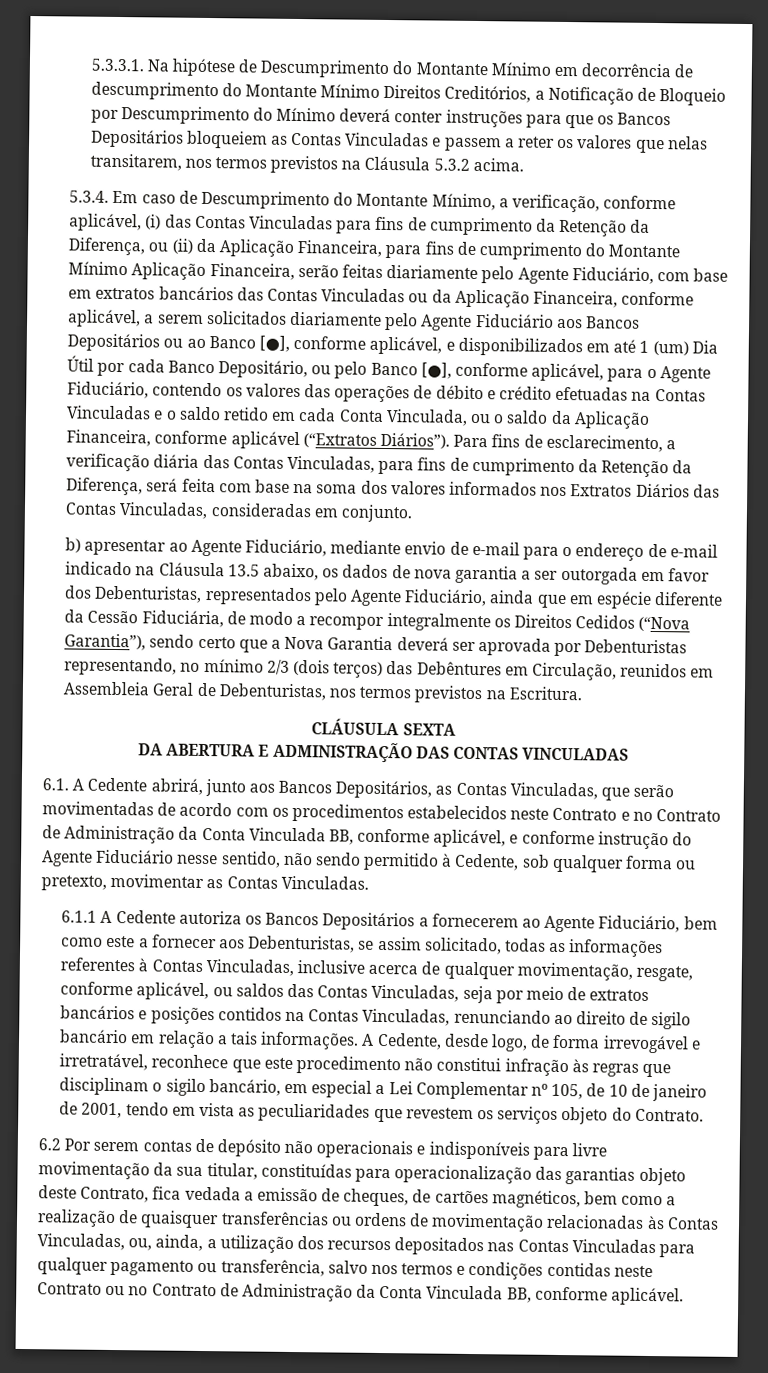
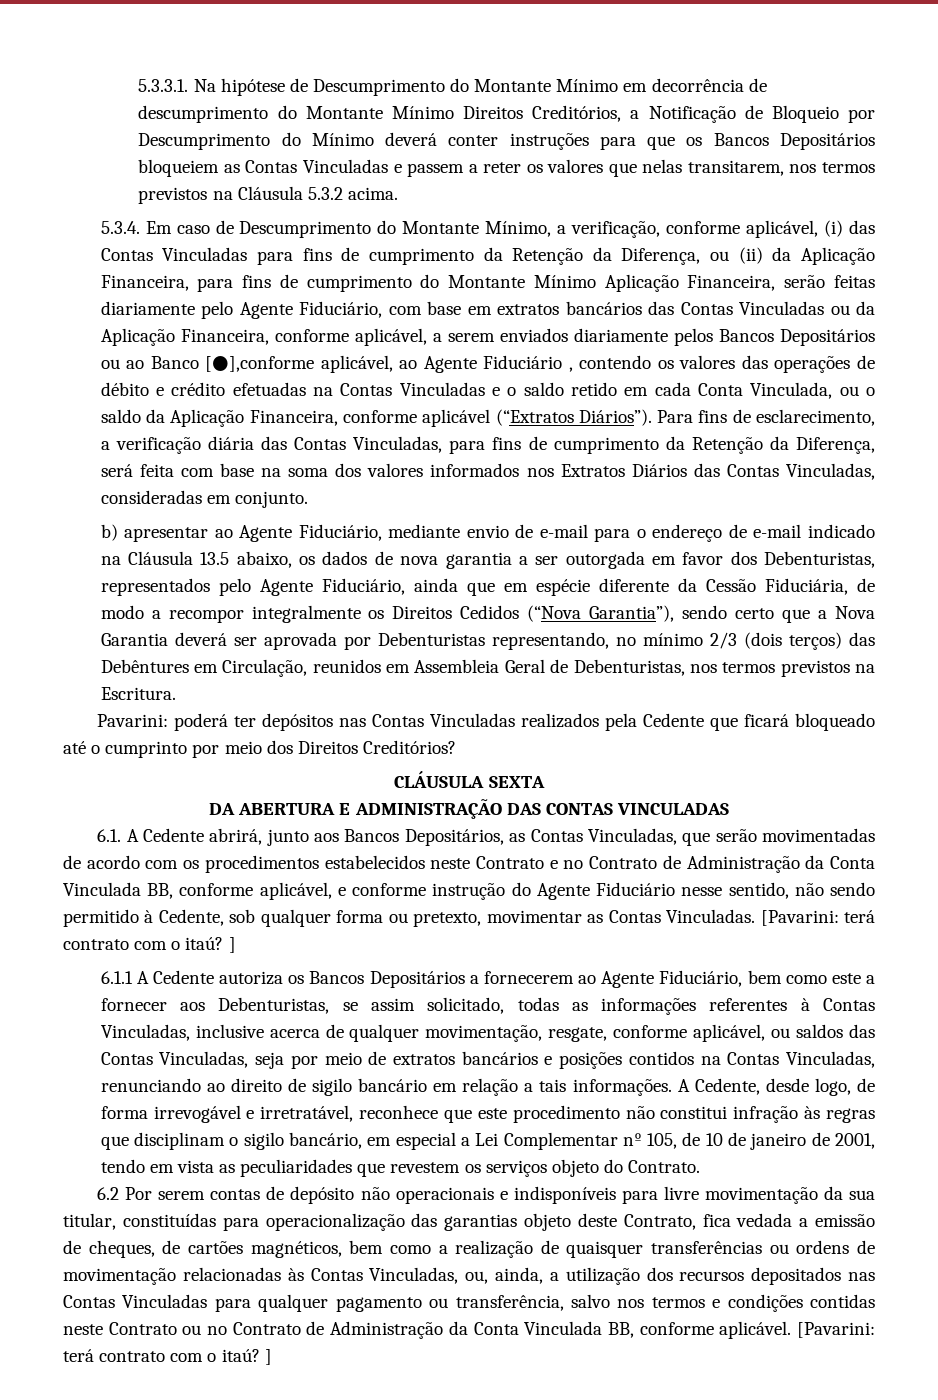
- 5.3.4. Em caso de Descumprimento do Montante Mínimo, a verificação, conforme aplicável, (i) das Contas Vinculadas para fins de cumprimento da Retenção da Diferença, ou (ii) da Aplicação Financeira, para fins de cumprimento do Montante Mínimo Aplicação Financeira, serão feitas diariamente pelo Agente Fiduciário, com base em extratos bancários das Contas Vinculadas ou da Aplicação Financeira, conforme aplicável, a serem solicitados diariamente pelo Agente Fiduciário aos Bancos Depositários ou ao Banco [●], conforme aplicável, e disponibilizados em até 1 (um) Dia Útil por cada Banco Depositário, ou pelo Banco [●], conforme aplicável, para o Agente Fiduciário, contendo os valores das operações de débito e crédito efetuadas na Contas Vinculadas e o saldo retido em cada Conta Vinculada, ou o saldo da Aplicação Financeira, conforme aplicável (“Extratos Diários”).
+ 5.3.4. Em caso de Descumprimento do Montante Mínimo, a verificação, conforme aplicável, (i) das Contas Vinculadas para fins de cumprimento da Retenção da Diferença, ou (ii) da Aplicação Financeira, para fins de cumprimento do Montante Mínimo Aplicação Financeira, serão feitas diariamente pelo Agente Fiduciário, com base em extratos bancários das Contas Vinculadas ou da Aplicação Financeira, conforme aplicável, a serem enviados diariamente pelos Bancos Depositários ou ao Banco [●],conforme aplicável, ao Agente Fiduciário , contendo os valores das operações de débito e crédito efetuadas na Contas Vinculadas e o saldo retido em cada Conta Vinculada, ou o saldo da Aplicação Financeira, conforme aplicável (“Extratos Diários”).
+ Pavarini: poderá ter depósitos nas Contas Vinculadas realizados pela Cedente que ficará bloqueado até o cumprinto por meio dos Direitos Creditórios?
- 6.1. A Cedente abrirá, junto aos Bancos Depositários, as Contas Vinculadas, que serão movimentadas de acordo com os procedimentos estabelecidos neste Contrato e no Contrato de Administração da Conta Vinculada BB, conforme aplicável, e conforme instrução do Agente Fiduciário nesse sentido, não sendo permitido à Cedente, sob qualquer forma ou pretexto, movimentar as Contas Vinculadas.
+ 6.1. A Cedente abrirá, junto aos Bancos Depositários, as Contas Vinculadas, que serão movimentadas de acordo com os procedimentos estabelecidos neste Contrato e no Contrato de Administração da Conta Vinculada BB, conforme aplicável, e conforme instrução do Agente Fiduciário nesse sentido, não sendo permitido à Cedente, sob qualquer forma ou pretexto, movimentar as Contas Vinculadas. [Pavarini: terá contrato com o itaú? ]
- 6.2 Por serem contas de depósito não operacionais e indisponíveis para livre movimentação da sua titular, constituídas para operacionalização das garantias objeto deste Contrato, fica vedada a emissão de cheques, de cartões magnéticos, bem como a realização de quaisquer transferências ou ordens de movimentação relacionadas às Contas Vinculadas, ou, ainda, a utilização dos recursos depositados nas Contas Vinculadas para qualquer pagamento ou transferência, salvo nos termos e condições contidas neste Contrato ou no Contrato de Administração da Conta Vinculada BB, conforme aplicável.
+ 6.2 Por serem contas de depósito não operacionais e indisponíveis para livre movimentação da sua titular, constituídas para operacionalização das garantias objeto deste Contrato, fica vedada a emissão de cheques, de cartões magnéticos, bem como a realização de quaisquer transferências ou ordens de movimentação relacionadas às Contas Vinculadas, ou, ainda, a utilização dos recursos depositados nas Contas Vinculadas para qualquer pagamento ou transferência, salvo nos termos e condições contidas neste Contrato ou no Contrato de Administração da Conta Vinculada BB, conforme aplicável. [Pavarini: terá contrato com o itaú? ]

